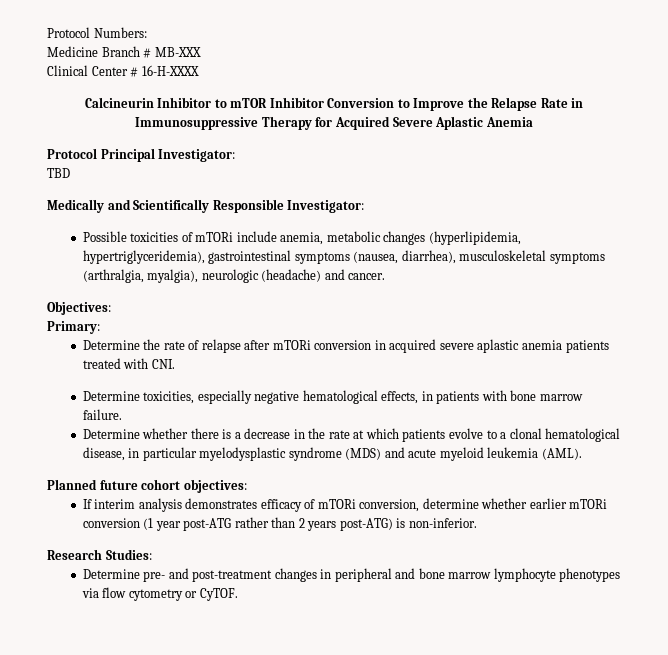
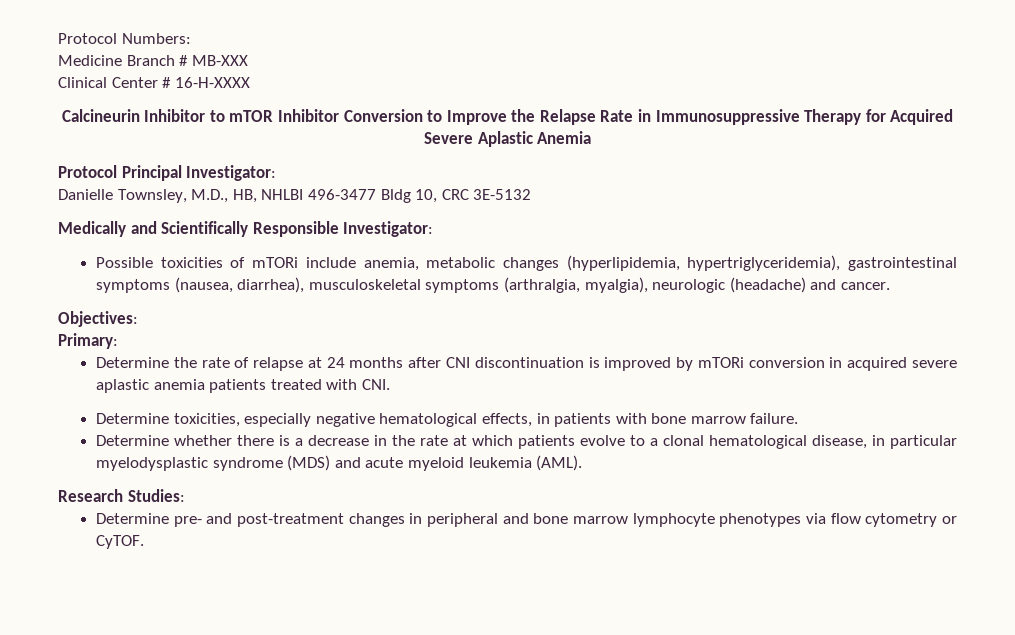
- TBD
+ Danielle Townsley, M.D., HB, NHLBI 496-3477 Bldg 10, CRC 3E-5132
- Determine the rate of relapse after mTORi conversion in acquired severe aplastic anemia patients treated with CNI.
+ Determine the rate of relapse at 24 months after CNI discontinuation is improved by mTORi conversion in acquired severe aplastic anemia patients treated with CNI.
- Planned future cohort objectives:
- If interim analysis demonstrates efficacy of mTORi conversion, determine whether earlier mTORi conversion (1 year post-ATG rather than 2 years post-ATG) is non-inferior.

